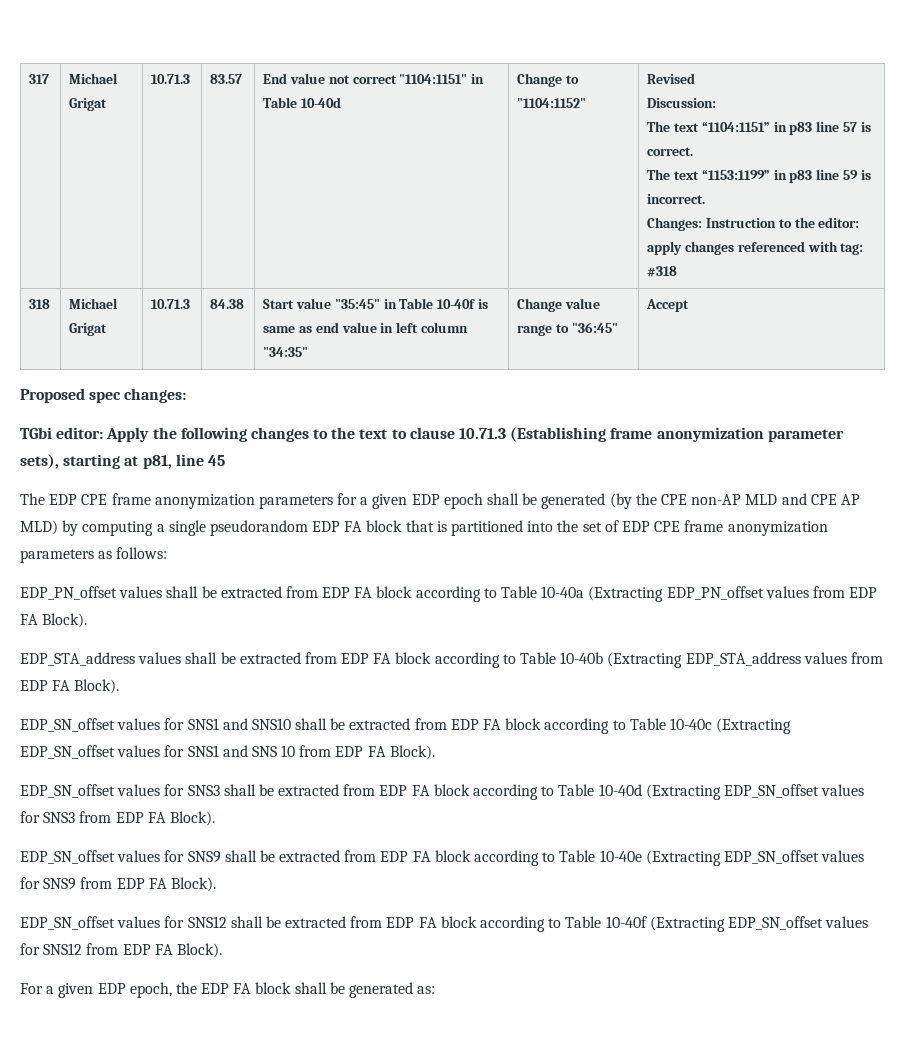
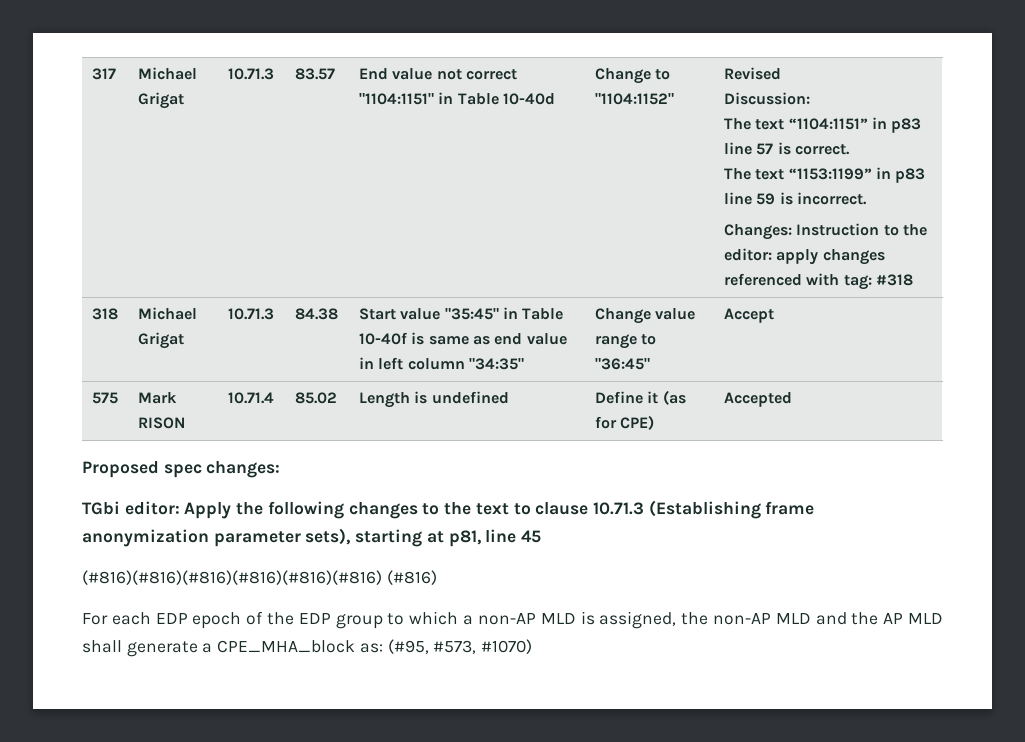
+ 575 | Mark RISON | 10.71.4 | 85.02 | Length is undefined | Define it (as for CPE) | Accepted
- The EDP CPE frame anonymization parameters for a given EDP epoch shall be generated (by the CPE non-AP MLD and CPE AP MLD) by computing a single pseudorandom EDP FA block that is partitioned into the set of EDP CPE frame anonymization parameters as follows:
- EDP_PN_offset values shall be extracted from EDP FA block according to Table 10-40a (Extracting EDP_PN_offset values from EDP FA Block).
- EDP_STA_address values shall be extracted from EDP FA block according to Table 10-40b (Extracting EDP_STA_address values from EDP FA Block).
- EDP_SN_offset values for SNS1 and SNS10 shall be extracted from EDP FA block according to Table 10-40c (Extracting EDP_SN_offset values for SNS1 and SNS 10 from EDP FA Block).
- EDP_SN_offset values for SNS3 shall be extracted from EDP FA block according to Table 10-40d (Extracting EDP_SN_offset values for SNS3 from EDP FA Block).
- EDP_SN_offset values for SNS9 shall be extracted from EDP FA block according to Table 10-40e (Extracting EDP_SN_offset values for SNS9 from EDP FA Block).
- EDP_SN_offset values for SNS12 shall be extracted from EDP FA block according to Table 10-40f (Extracting EDP_SN_offset values for SNS12 from EDP FA Block).
- For a given EDP epoch, the EDP FA block shall be generated as:
+ (#816)(#816)(#816)(#816)(#816)(#816) (#816)
+ For each EDP epoch of the EDP group to which a non-AP MLD is assigned, the non-AP MLD and the AP MLD shall generate a CPE_MHA_block as: (#95, #573, #1070)

